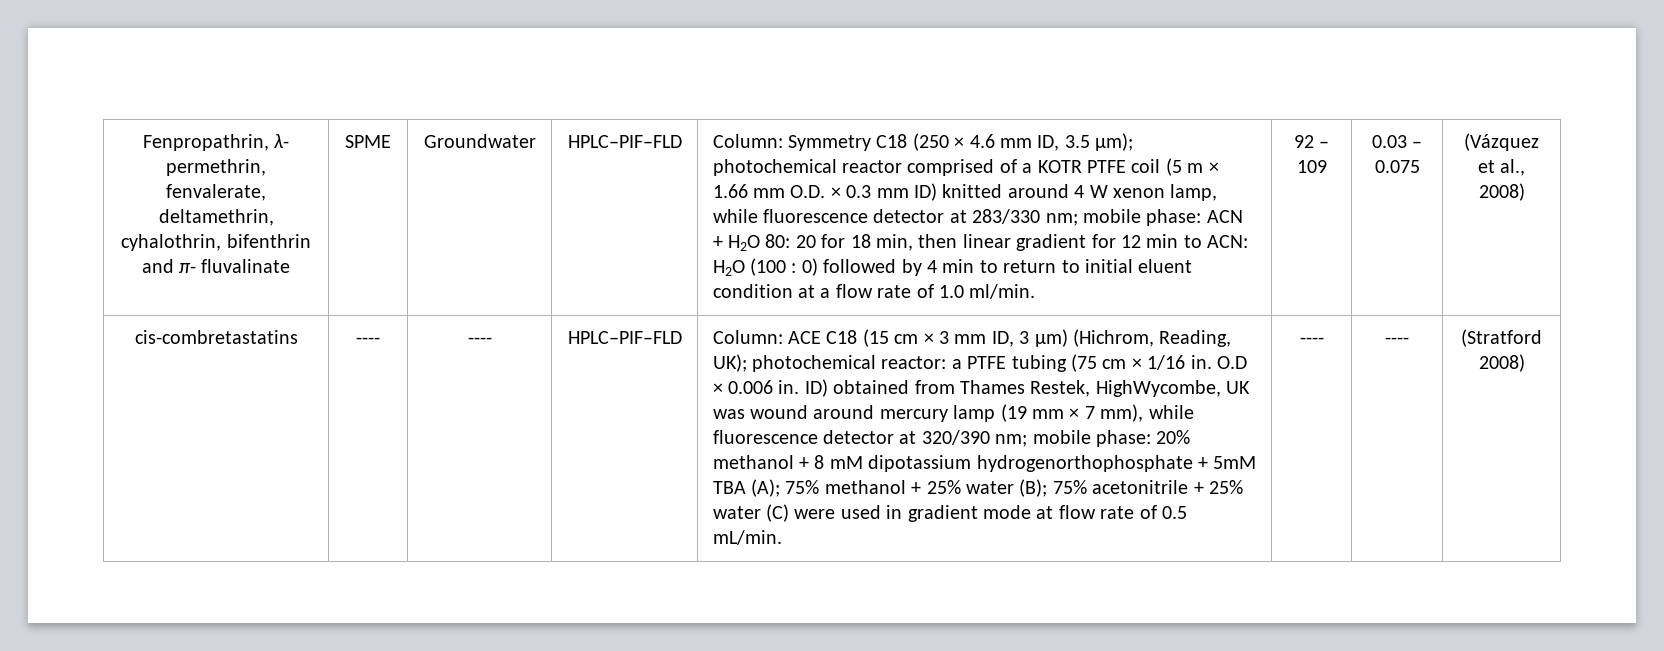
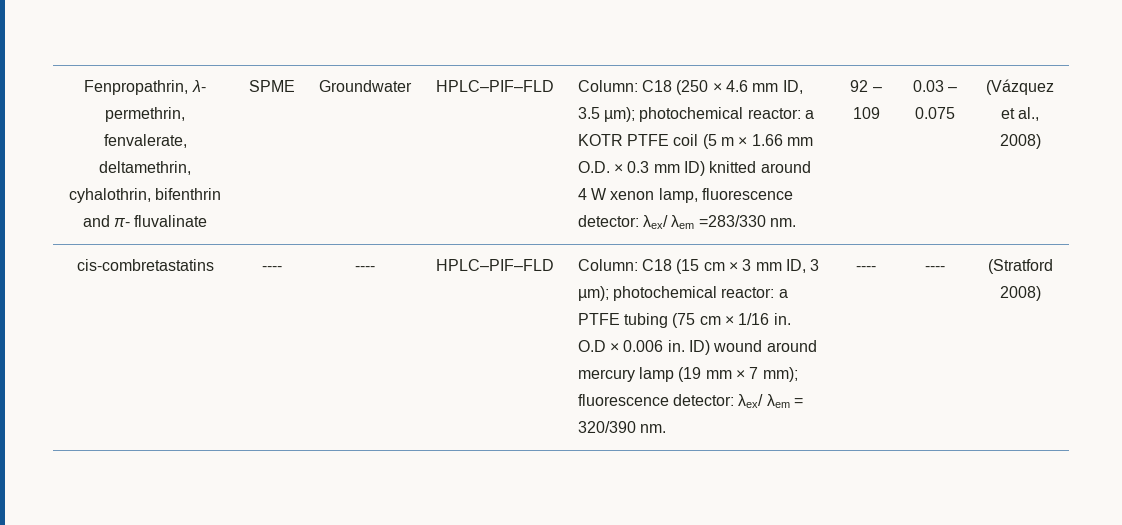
- Column: Symmetry C18 (250 × 4.6 mm ID, 3.5 µm); photochemical reactor comprised of a KOTR PTFE coil (5 m × 1.66 mm O.D. × 0.3 mm ID) knitted around 4 W xenon lamp, while fluorescence detector at 283/330 nm; mobile phase: ACN + H2O 80: 20 for 18 min, then linear gradient for 12 min to ACN: H2O (100 : 0) followed by 4 min to return to initial eluent condition at a flow rate of 1.0 ml/min.
+ Column: C18 (250 × 4.6 mm ID, 3.5 µm); photochemical reactor: a KOTR PTFE coil (5 m × 1.66 mm O.D. × 0.3 mm ID) knitted around 4 W xenon lamp, fluorescence detector: λex/ λem =283/330 nm.
- Column: ACE C18 (15 cm × 3 mm ID, 3 µm) (Hichrom, Reading, UK); photochemical reactor: a PTFE tubing (75 cm × 1/16 in.
+ Column: C18 (15 cm × 3 mm ID, 3 µm); photochemical reactor: a PTFE tubing (75 cm × 1/16 in.
- ID) obtained from Thames Restek, HighWycombe, UK was wound around mercury lamp (19 mm × 7 mm), while fluorescence detector at 320/390 nm; mobile phase: 20% methanol + 8 mM dipotassium hydrogenorthophosphate + 5mM TBA (A); 75% methanol + 25% water (B); 75% acetonitrile + 25% water (C) were used in gradient mode at flow rate of 0.5 mL/min.
+ ID) wound around mercury lamp (19 mm × 7 mm); fluorescence detector: λex/ λem = 320/390 nm.

